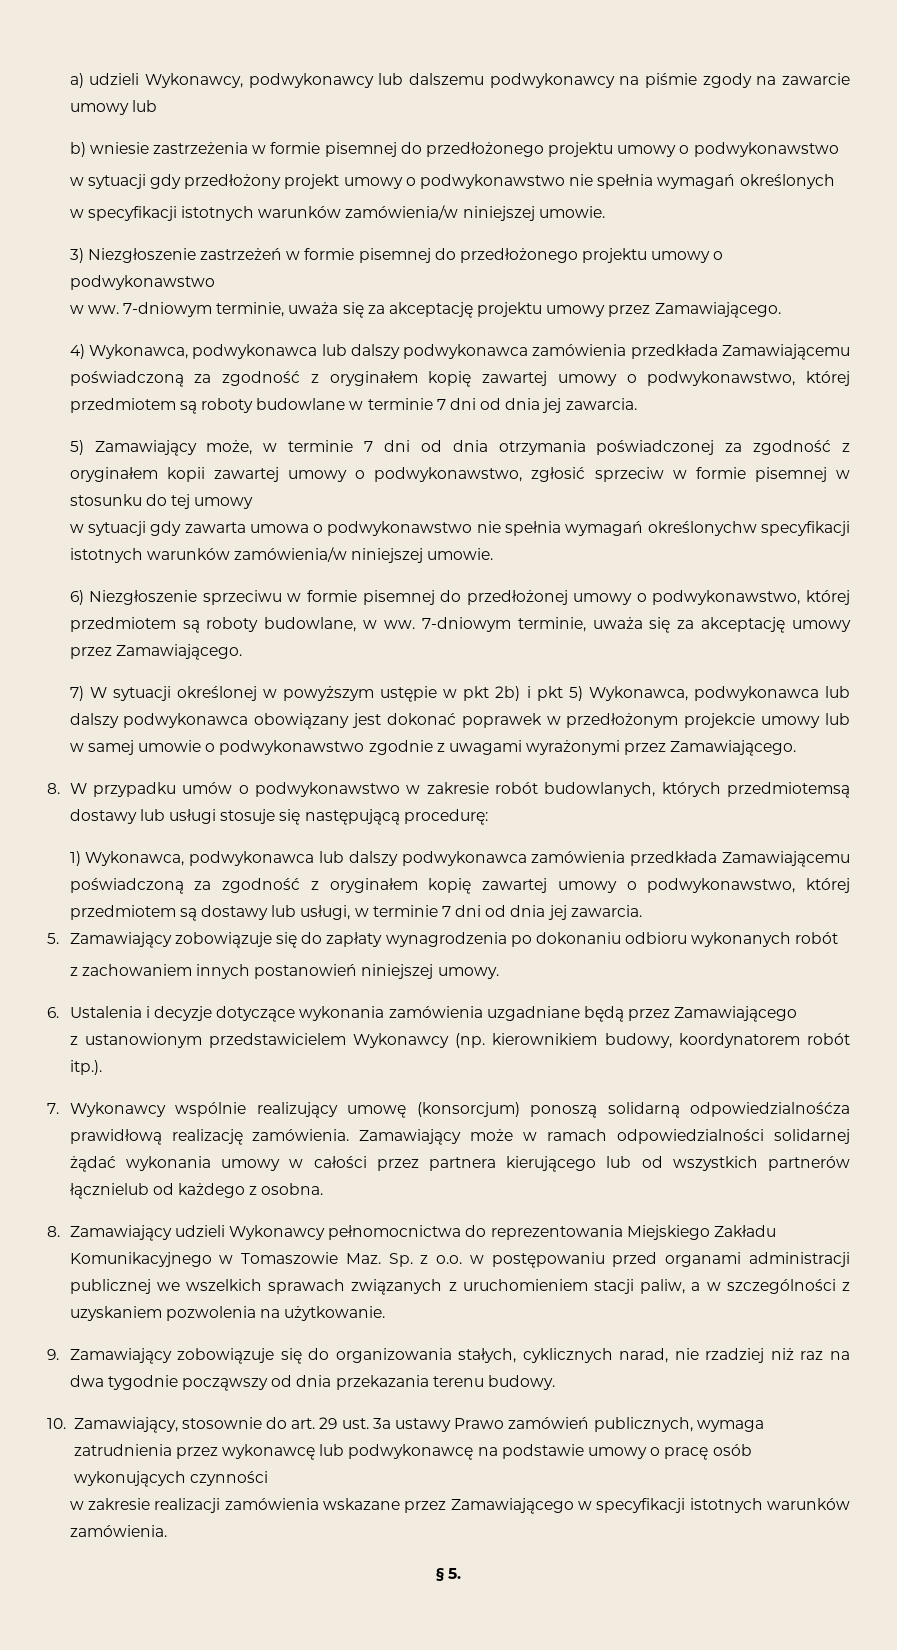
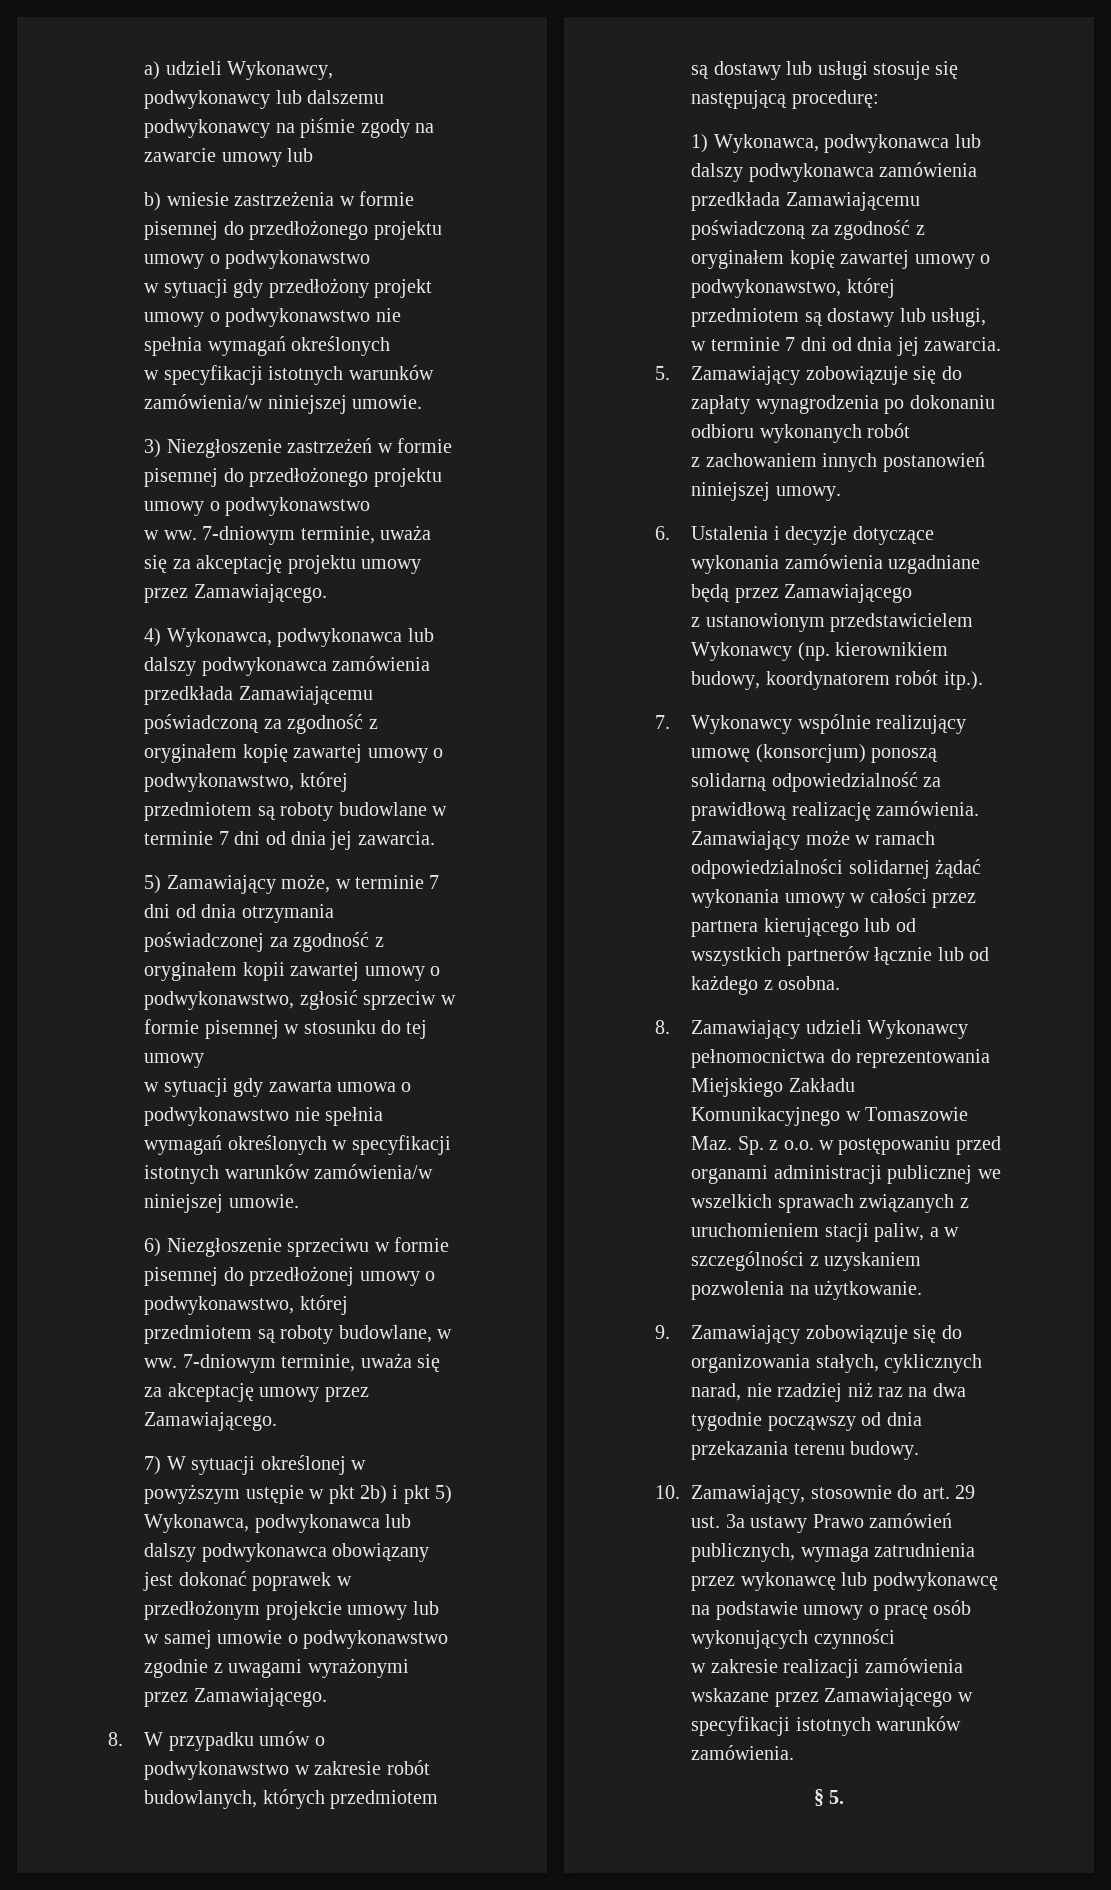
- w sytuacji gdy zawarta umowa o podwykonawstwo nie spełnia wymagań określonychw specyfikacji istotnych warunków zamówienia/w niniejszej umowie.
+ w sytuacji gdy zawarta umowa o podwykonawstwo nie spełnia wymagań określonych w specyfikacji istotnych warunków zamówienia/w niniejszej umowie.
- 8. W przypadku umów o podwykonawstwo w zakresie robót budowlanych, których przedmiotemsą dostawy lub usługi stosuje się następującą procedurę:
+ 8. W przypadku umów o podwykonawstwo w zakresie robót budowlanych, których przedmiotem są dostawy lub usługi stosuje się następującą procedurę:
- 7. Wykonawcy wspólnie realizujący umowę (konsorcjum) ponoszą solidarną odpowiedzialnośćza prawidłową realizację zamówienia.
+ 7. Wykonawcy wspólnie realizujący umowę (konsorcjum) ponoszą solidarną odpowiedzialność za prawidłową realizację zamówienia.
- Zamawiający może w ramach odpowiedzialności solidarnej żądać wykonania umowy w całości przez partnera kierującego lub od wszystkich partnerów łącznielub od każdego z osobna.
+ Zamawiający może w ramach odpowiedzialności solidarnej żądać wykonania umowy w całości przez partnera kierującego lub od wszystkich partnerów łącznie lub od każdego z osobna.

